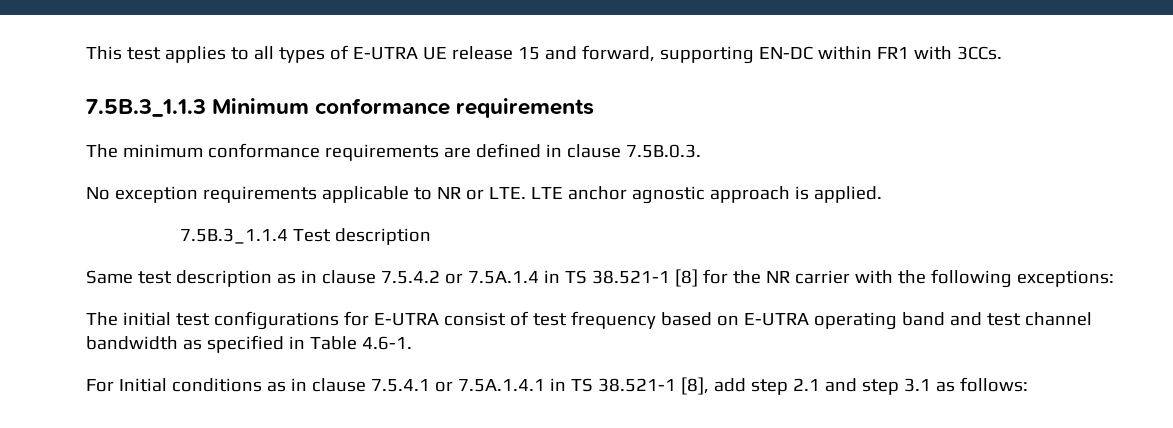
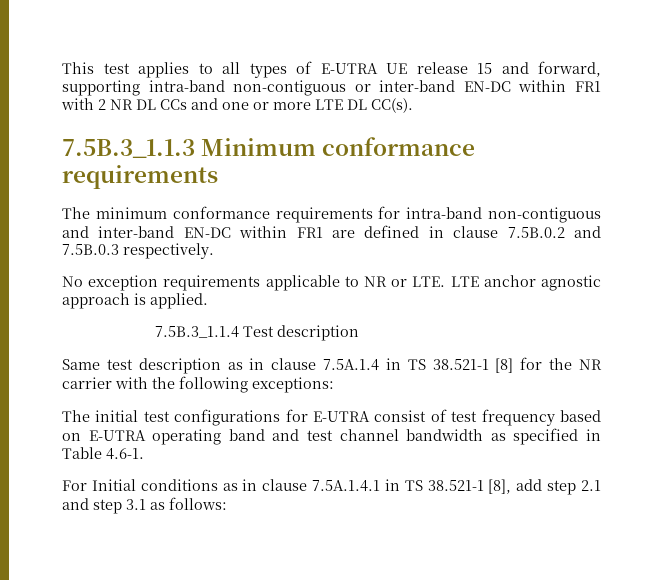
- This test applies to all types of E-UTRA UE release 15 and forward, supporting EN-DC within FR1 with 3CCs.
+ This test applies to all types of E-UTRA UE release 15 and forward, supporting intra-band non-contiguous or inter-band EN-DC within FR1 with 2 NR DL CCs and one or more LTE DL CC(s).
- The minimum conformance requirements are defined in clause 7.5B.0.3.
+ The minimum conformance requirements for intra-band non-contiguous and inter-band EN-DC within FR1 are defined in clause 7.5B.0.2 and 7.5B.0.3 respectively.
- Same test description as in clause 7.5.4.2 or 7.5A.1.4 in TS 38.521-1 [8] for the NR carrier with the following exceptions:
+ Same test description as in clause 7.5A.1.4 in TS 38.521-1 [8] for the NR carrier with the following exceptions:
- For Initial conditions as in clause 7.5.4.1 or 7.5A.1.4.1 in TS 38.521-1 [8], add step 2.1 and step 3.1 as follows:
+ For Initial conditions as in clause 7.5A.1.4.1 in TS 38.521-1 [8], add step 2.1 and step 3.1 as follows:

